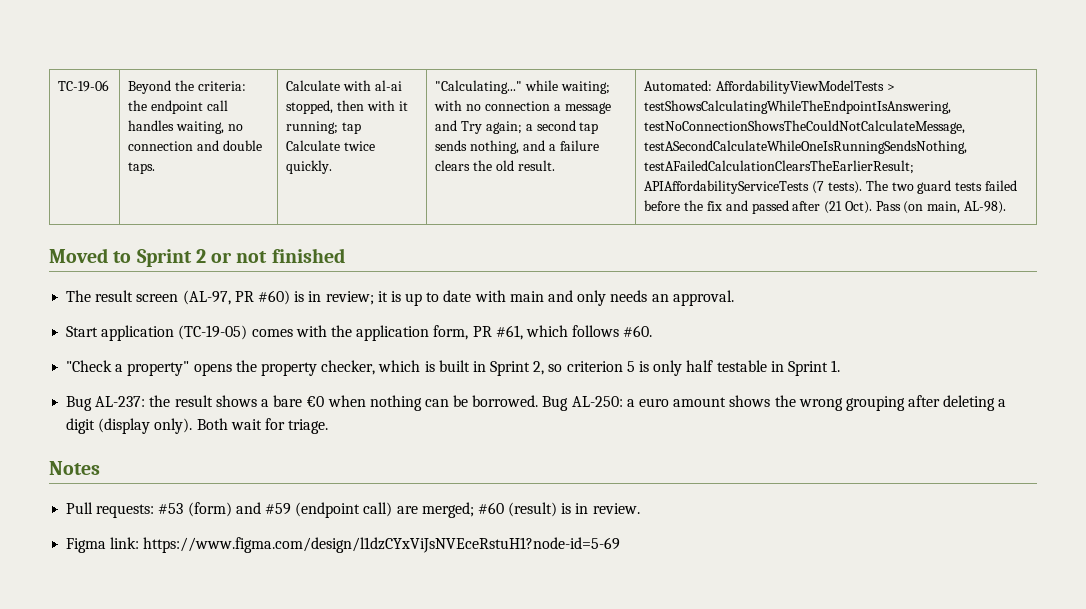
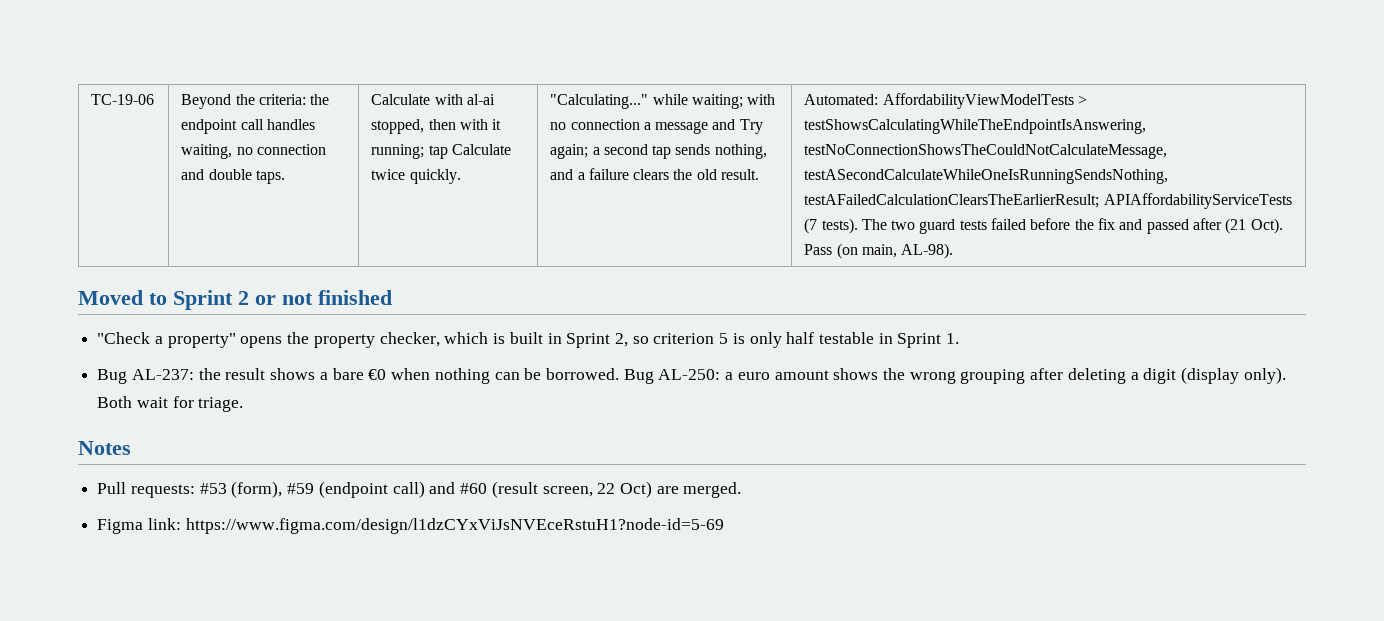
- The result screen (AL-97, PR #60) is in review; it is up to date with main and only needs an approval.
- Start application (TC-19-05) comes with the application form, PR #61, which follows #60.
- Pull requests: #53 (form) and #59 (endpoint call) are merged; #60 (result) is in review.
+ Pull requests: #53 (form), #59 (endpoint call) and #60 (result screen, 22 Oct) are merged.

